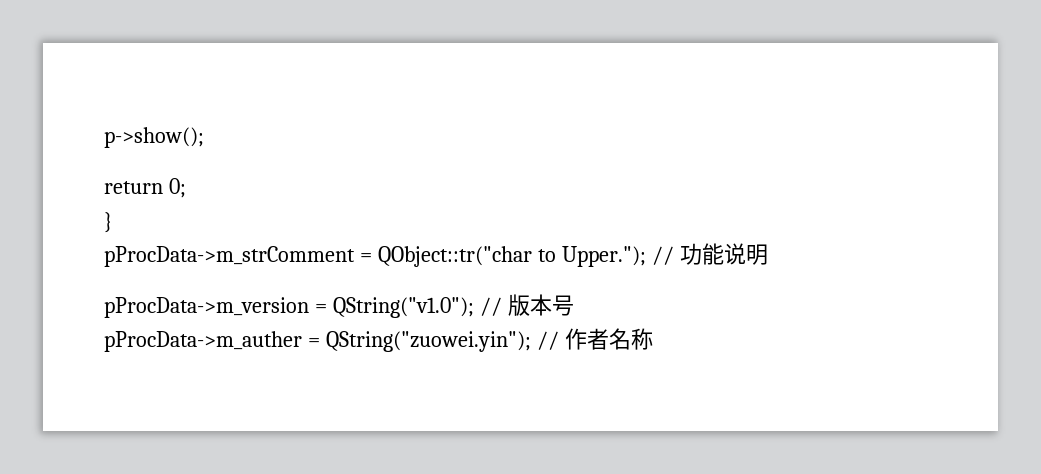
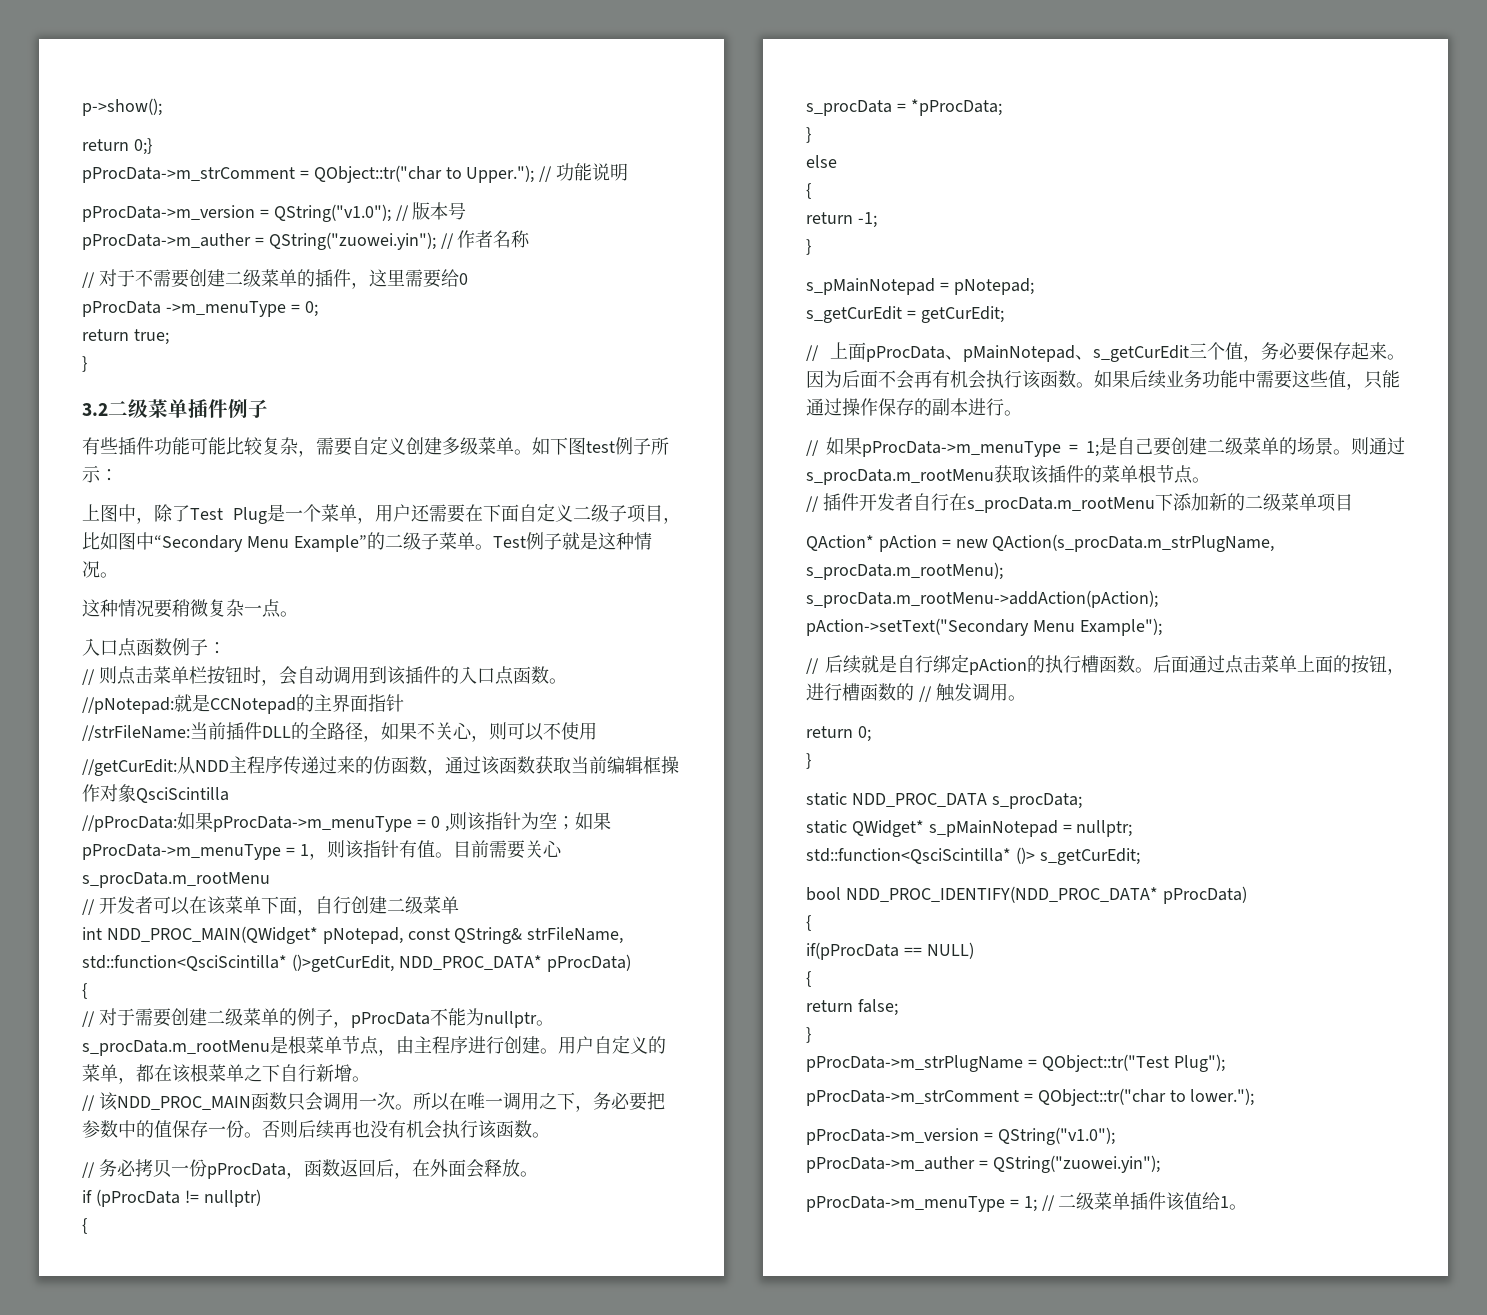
- return 0;
- }
+ return 0;}
+ // 对于不需要创建二级菜单的插件，这里需要给0
+ pProcData ->m_menuType = 0;
+ return true;
+ }
+ 3.2二级菜单插件例子
+ 有些插件功能可能比较复杂，需要自定义创建多级菜单。如下图test例子所示：
+ 上图中，除了Test Plug是一个菜单，用户还需要在下面自定义二级子项目，比如图中“Secondary Menu Example”的二级子菜单。Test例子就是这种情况。
+ 这种情况要稍微复杂一点。
+ 入口点函数例子：
+ // 则点击菜单栏按钮时，会自动调用到该插件的入口点函数。
+ //pNotepad:就是CCNotepad的主界面指针
+ //strFileName:当前插件DLL的全路径，如果不关心，则可以不使用
+ //getCurEdit:从NDD主程序传递过来的仿函数，通过该函数获取当前编辑框操作对象QsciScintilla
+ //pProcData:如果pProcData->m_menuType = 0 ,则该指针为空；如果pProcData->m_menuType = 1，则该指针有值。目前需要关心s_procData.m_rootMenu
+ // 开发者可以在该菜单下面，自行创建二级菜单
+ int NDD_PROC_MAIN(QWidget* pNotepad, const QString& strFileName, std::function<QsciScintilla* ()>getCurEdit, NDD_PROC_DATA* pProcData)
+ {
+ // 对于需要创建二级菜单的例子，pProcData不能为nullptr。s_procData.m_rootMenu是根菜单节点，由主程序进行创建。用户自定义的菜单，都在该根菜单之下自行新增。
+ // 该NDD_PROC_MAIN函数只会调用一次。所以在唯一调用之下，务必要把参数中的值保存一份。否则后续再也没有机会执行该函数。
+ // 务必拷贝一份pProcData，函数返回后，在外面会释放。
+ if (pProcData != nullptr)
+ {
+ s_procData = *pProcData;
+ }
+ else
+ {
+ return -1;
+ }
+ s_pMainNotepad = pNotepad;
+ s_getCurEdit = getCurEdit;
+ // 上面pProcData、pMainNotepad、s_getCurEdit三个值，务必要保存起来。因为后面不会再有机会执行该函数。如果后续业务功能中需要这些值，只能通过操作保存的副本进行。
+ // 如果pProcData->m_menuType = 1;是自己要创建二级菜单的场景。则通过s_procData.m_rootMenu获取该插件的菜单根节点。
+ // 插件开发者自行在s_procData.m_rootMenu下添加新的二级菜单项目
+ QAction* pAction = new QAction(s_procData.m_strPlugName, s_procData.m_rootMenu);
+ s_procData.m_rootMenu->addAction(pAction);
+ pAction->setText("Secondary Menu Example");
+ // 后续就是自行绑定pAction的执行槽函数。后面通过点击菜单上面的按钮，进行槽函数的 // 触发调用。
+ return 0;
+ }
+ static NDD_PROC_DATA s_procData;
+ static QWidget* s_pMainNotepad = nullptr;
+ std::function<QsciScintilla* ()> s_getCurEdit;
+ bool NDD_PROC_IDENTIFY(NDD_PROC_DATA* pProcData)
+ {
+ if(pProcData == NULL)
+ {
+ return false;
+ }
+ pProcData->m_strPlugName = QObject::tr("Test Plug");
+ pProcData->m_strComment = QObject::tr("char to lower.");
+ pProcData->m_version = QString("v1.0");
+ pProcData->m_auther = QString("zuowei.yin");
+ pProcData->m_menuType = 1; // 二级菜单插件该值给1。

